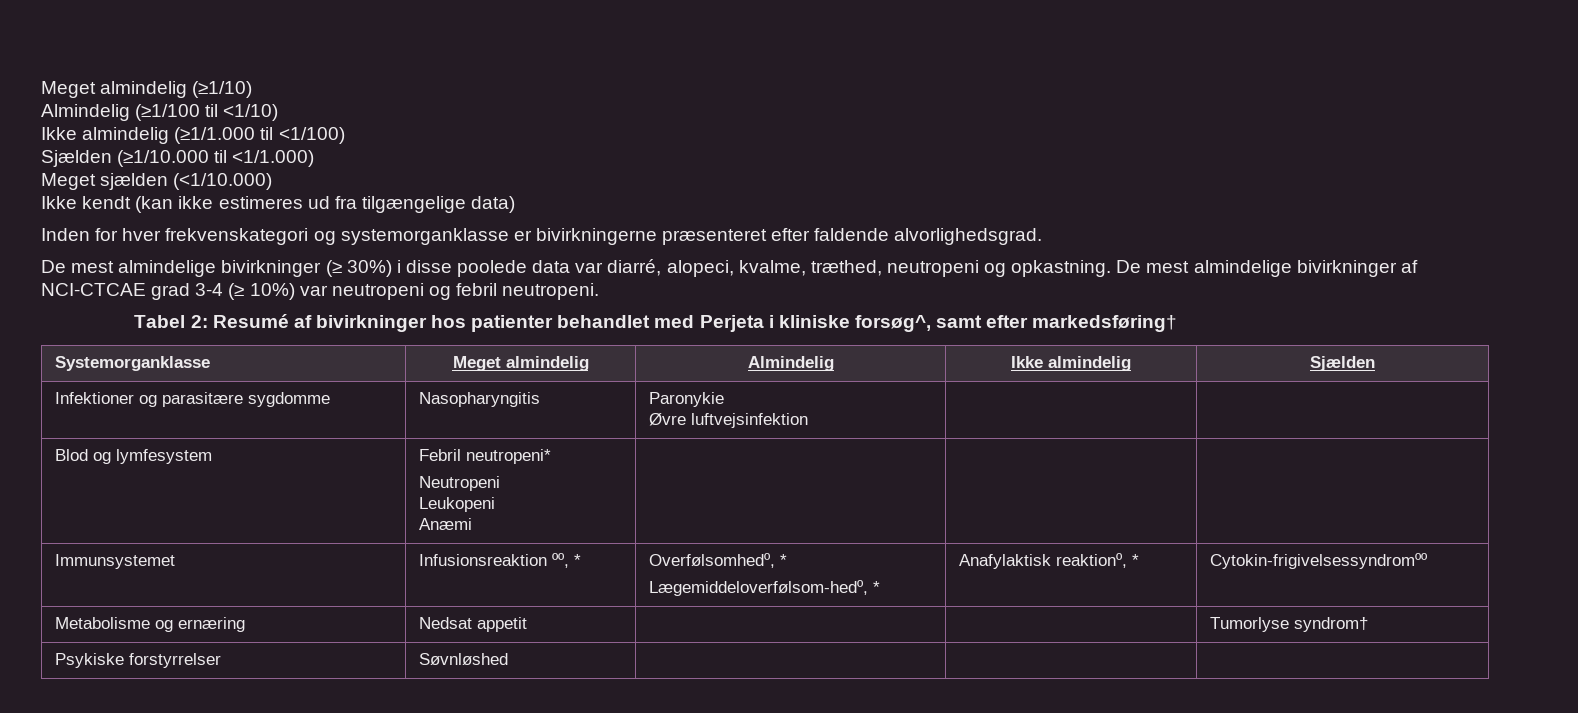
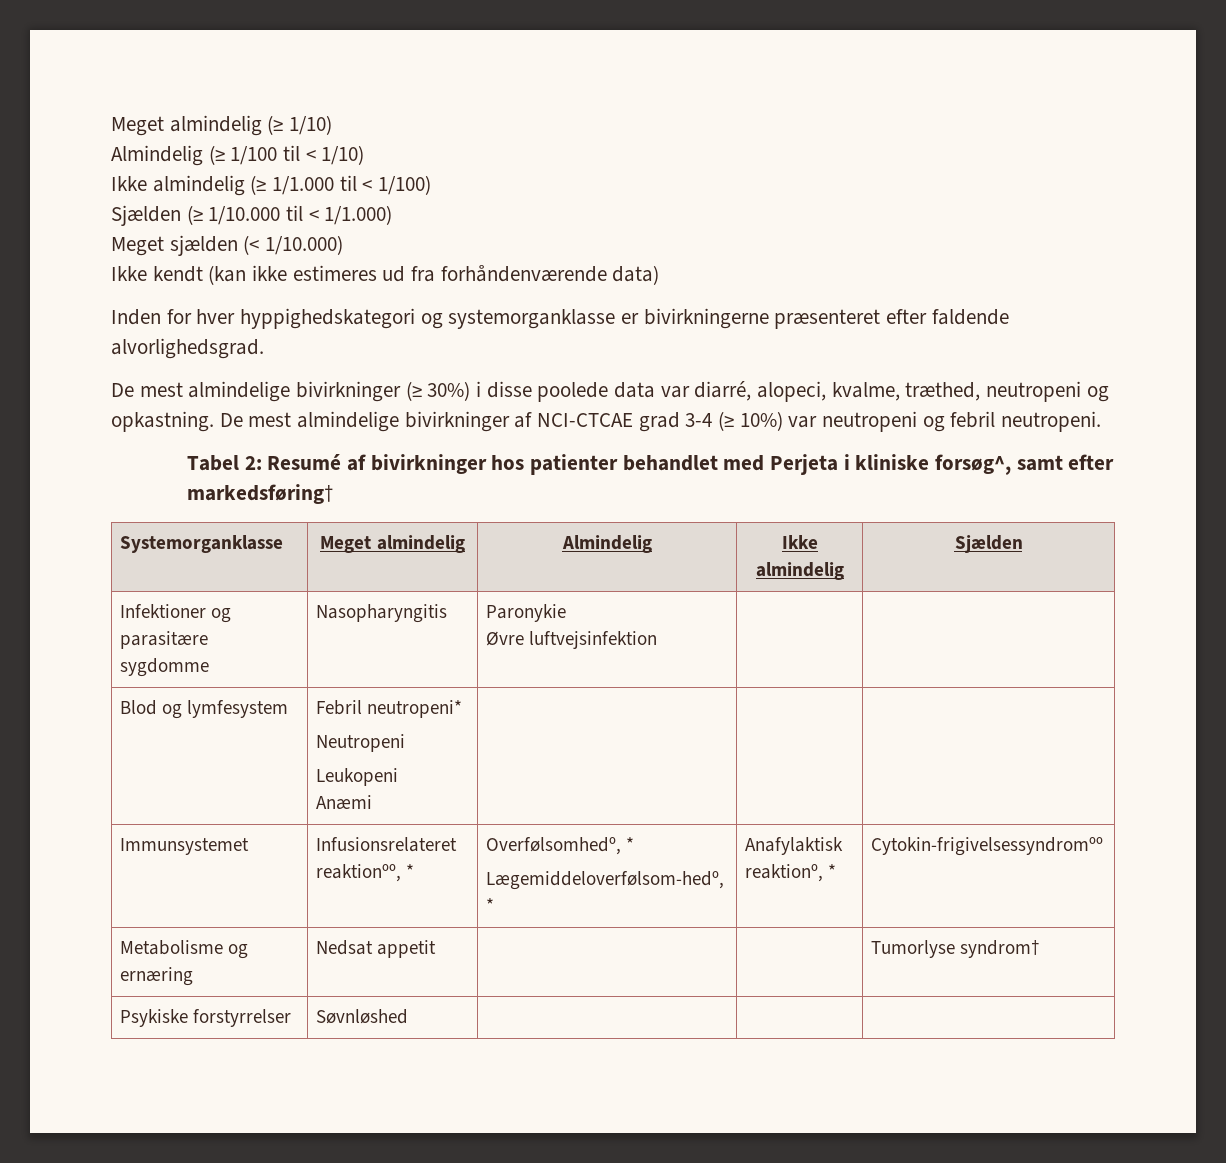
- Meget almindelig (≥1/10)
- Almindelig (≥1/100 til <1/10)
- Ikke almindelig (≥1/1.000 til <1/100)
- Sjælden (≥1/10.000 til <1/1.000)
+ Meget almindelig (≥ 1/10)
+ Almindelig (≥ 1/100 til < 1/10)
+ Ikke almindelig (≥ 1/1.000 til < 1/100)
+ Sjælden (≥ 1/10.000 til < 1/1.000)
- Meget sjælden (<1/10.000)
+ Meget sjælden (< 1/10.000)
- Ikke kendt (kan ikke estimeres ud fra tilgængelige data)
+ Ikke kendt (kan ikke estimeres ud fra forhåndenværende data)
- Inden for hver frekvenskategori og systemorganklasse er bivirkningerne præsenteret efter faldende alvorlighedsgrad.
+ Inden for hver hyppighedskategori og systemorganklasse er bivirkningerne præsenteret efter faldende alvorlighedsgrad.
- Immunsystemet | Infusionsreaktion ºº, * | Overfølsomhedº, *
+ Immunsystemet | Infusionsrelateret reaktionºº, * | Overfølsomhedº, *

